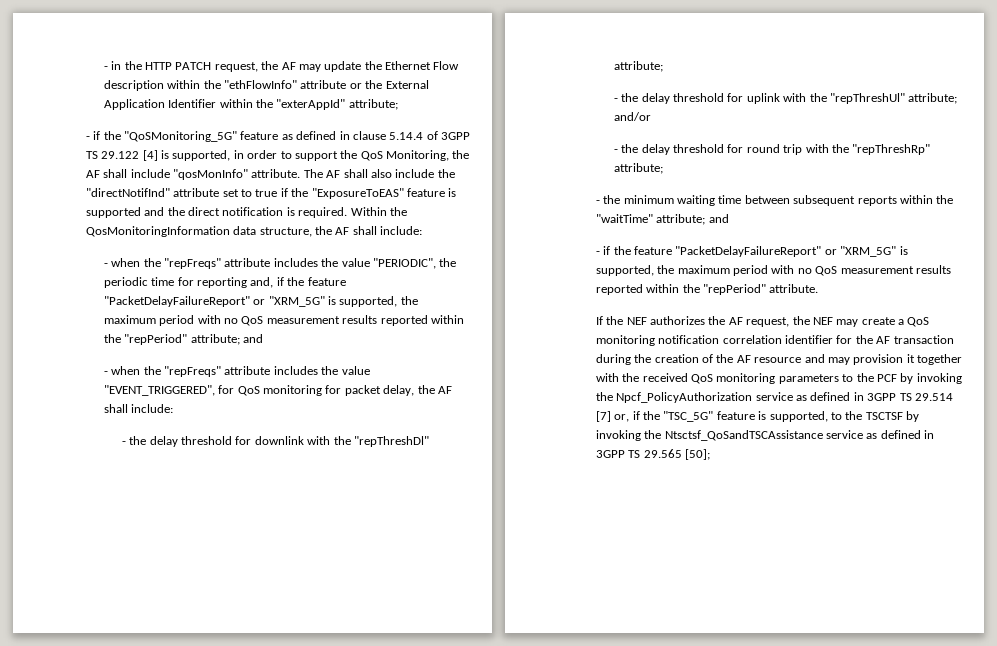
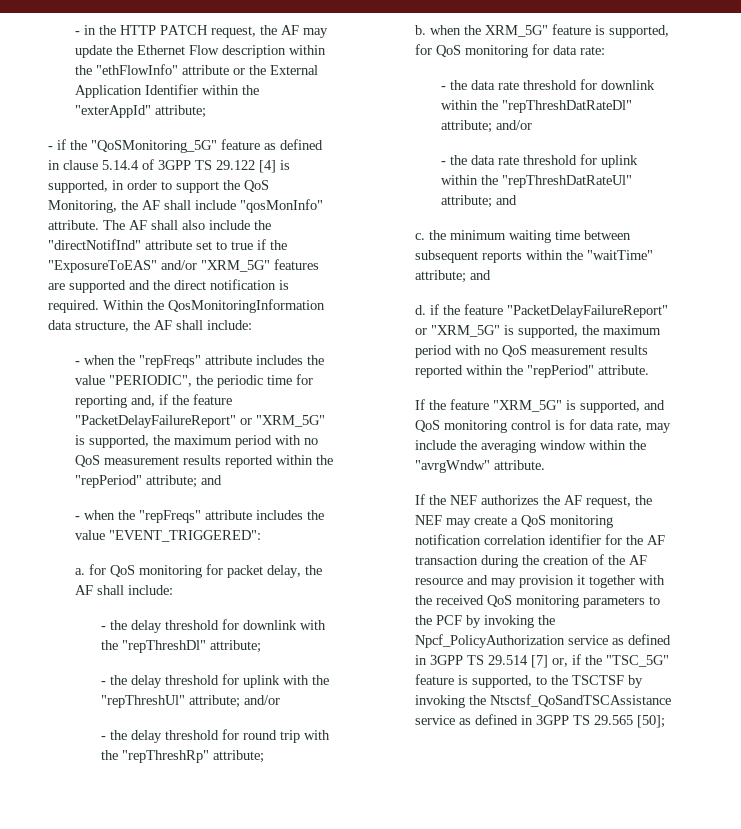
- The AF shall also include the "directNotifInd" attribute set to true if the "ExposureToEAS" feature is supported and the direct notification is required.
+ The AF shall also include the "directNotifInd" attribute set to true if the "ExposureToEAS" and/or "XRM_5G" features are supported and the direct notification is required.
- - when the "repFreqs" attribute includes the value "EVENT_TRIGGERED", for QoS monitoring for packet delay, the AF shall include:
+ - when the "repFreqs" attribute includes the value "EVENT_TRIGGERED":
+ a. for QoS monitoring for packet delay, the AF shall include:
- - the minimum waiting time between subsequent reports within the "waitTime" attribute; and
+ b. when the XRM_5G" feature is supported, for QoS monitoring for data rate:
+ - the data rate threshold for downlink within the "repThreshDatRateDl" attribute; and/or
+ - the data rate threshold for uplink within the "repThreshDatRateUl" attribute; and
+ c. the minimum waiting time between subsequent reports within the "waitTime" attribute; and
- - if the feature "PacketDelayFailureReport" or "XRM_5G" is supported, the maximum period with no QoS measurement results reported within the "repPeriod" attribute.
+ d. if the feature "PacketDelayFailureReport" or "XRM_5G" is supported, the maximum period with no QoS measurement results reported within the "repPeriod" attribute.
+ If the feature "XRM_5G" is supported, and QoS monitoring control is for data rate, may include the averaging window within the "avrgWndw" attribute.

